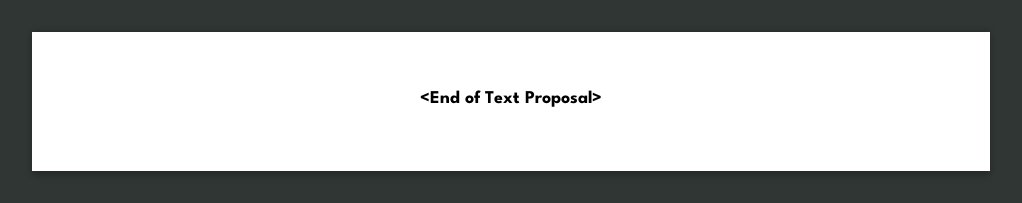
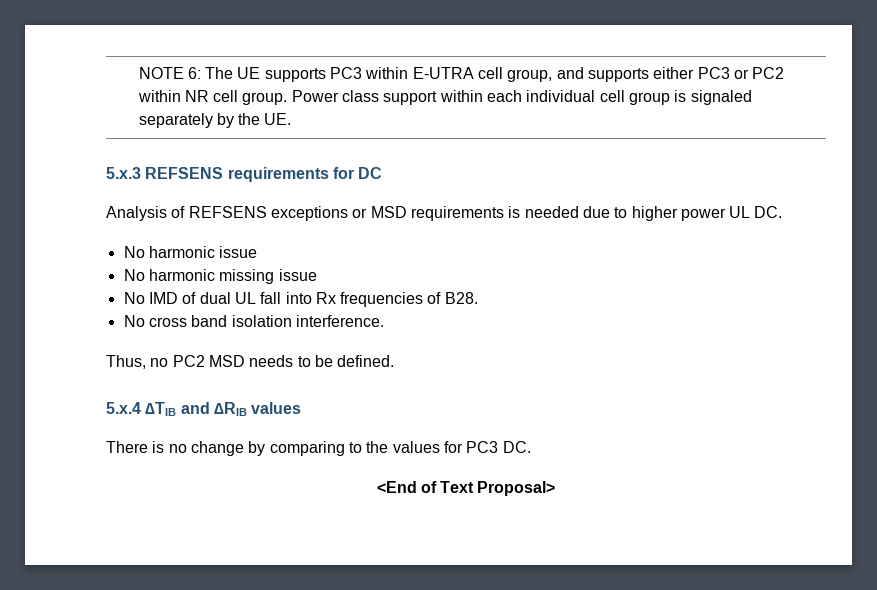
+ NOTE 6: The UE supports PC3 within E-UTRA cell group, and supports either PC3 or PC2 within NR cell group. Power class support within each individual cell group is signaled separately by the UE.
+ 5.x.3 REFSENS requirements for DC
+ Analysis of REFSENS exceptions or MSD requirements is needed due to higher power UL DC.
+ No harmonic issue
+ No harmonic missing issue
+ No IMD of dual UL fall into Rx frequencies of B28.
+ No cross band isolation interference.
+ Thus, no PC2 MSD needs to be defined.
+ 5.x.4 ∆TIB and ∆RIB values
+ There is no change by comparing to the values for PC3 DC.

